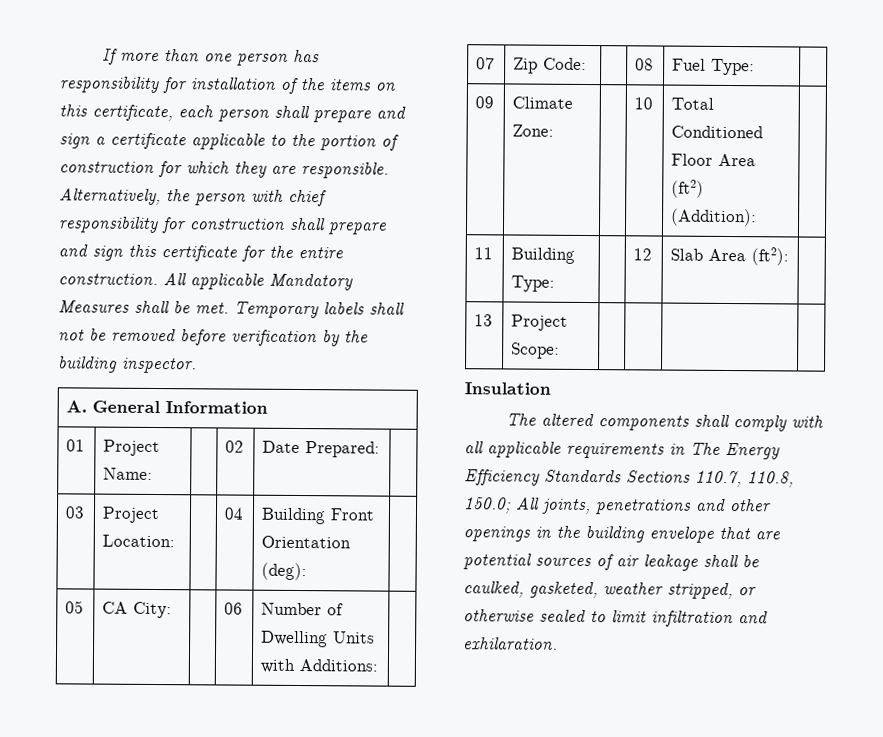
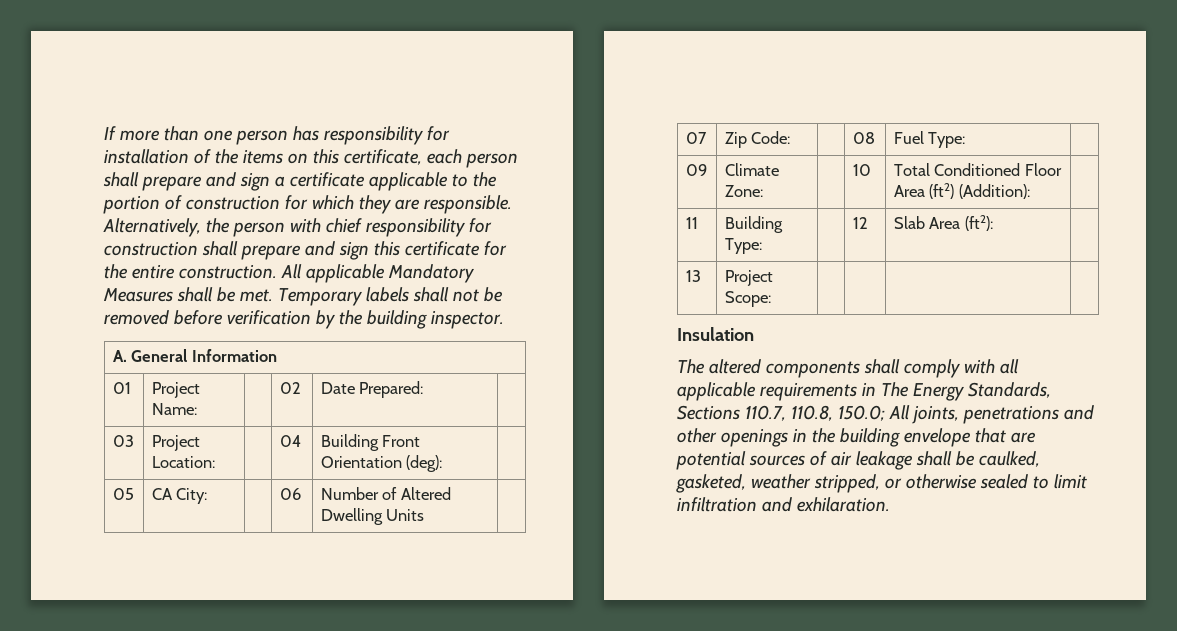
- 05 | CA City: | | 06 | Number of Dwelling Units with Additions: |
+ 05 | CA City: | | 06 | Number of Altered Dwelling Units |
- The altered components shall comply with all applicable requirements in The Energy Efficiency Standards Sections 110.7, 110.8, 150.0; All joints, penetrations and other openings in the building envelope that are potential sources of air leakage shall be caulked, gasketed, weather stripped, or otherwise sealed to limit infiltration and exhilaration.
+ The altered components shall comply with all applicable requirements in The Energy Standards, Sections 110.7, 110.8, 150.0; All joints, penetrations and other openings in the building envelope that are potential sources of air leakage shall be caulked, gasketed, weather stripped, or otherwise sealed to limit infiltration and exhilaration.

